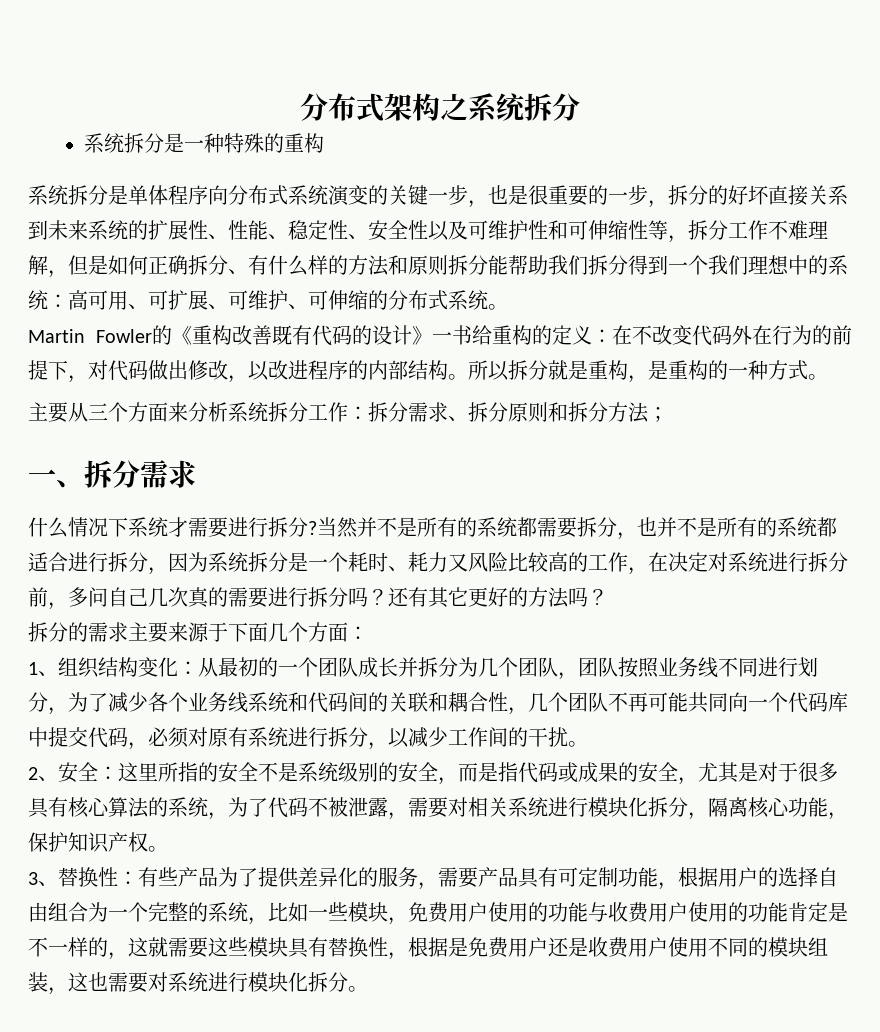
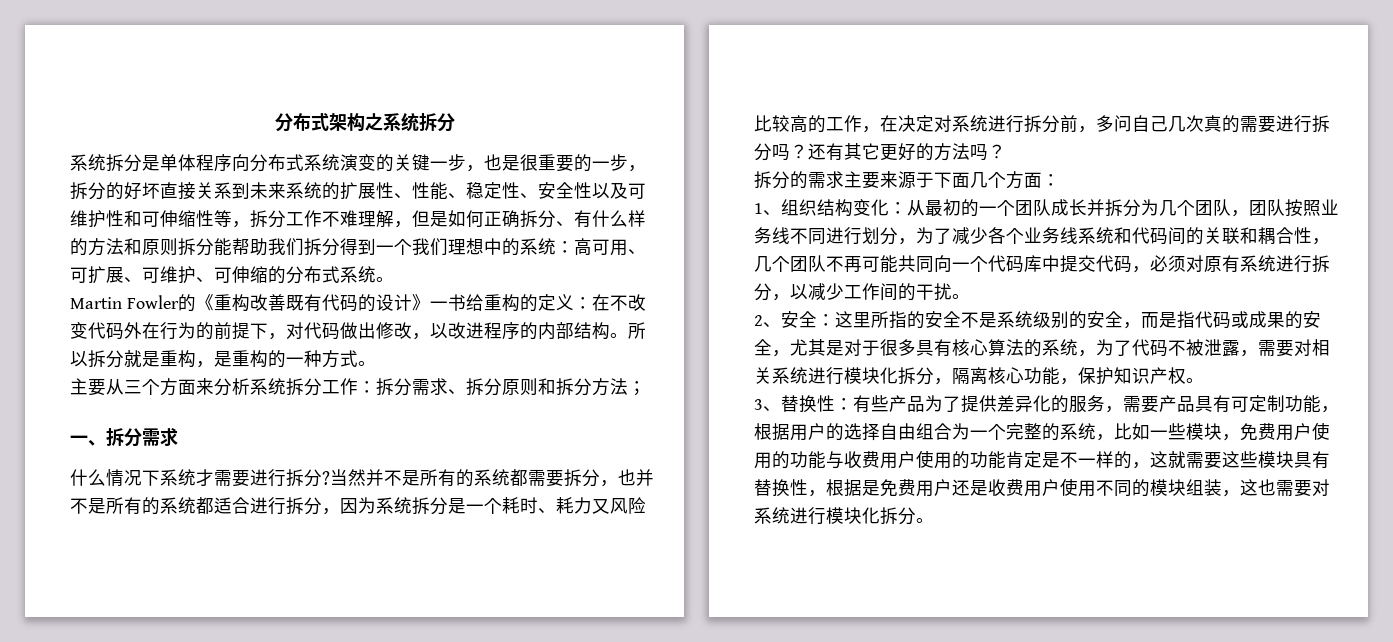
- 系统拆分是一种特殊的重构

